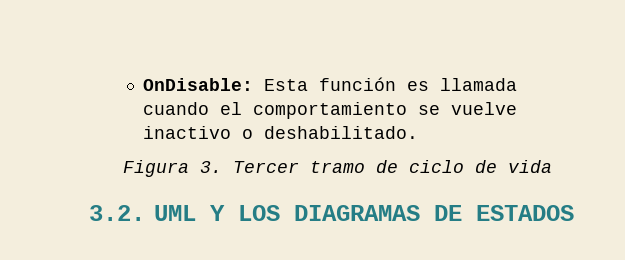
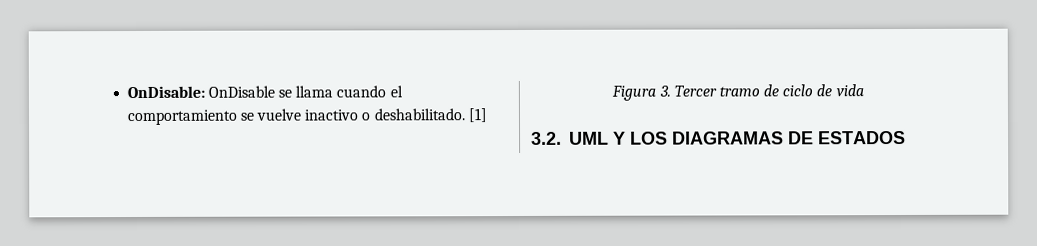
- OnDisable: Esta función es llamada cuando el comportamiento se vuelve inactivo o deshabilitado.
+ OnDisable: OnDisable se llama cuando el comportamiento se vuelve inactivo o deshabilitado. [1]

